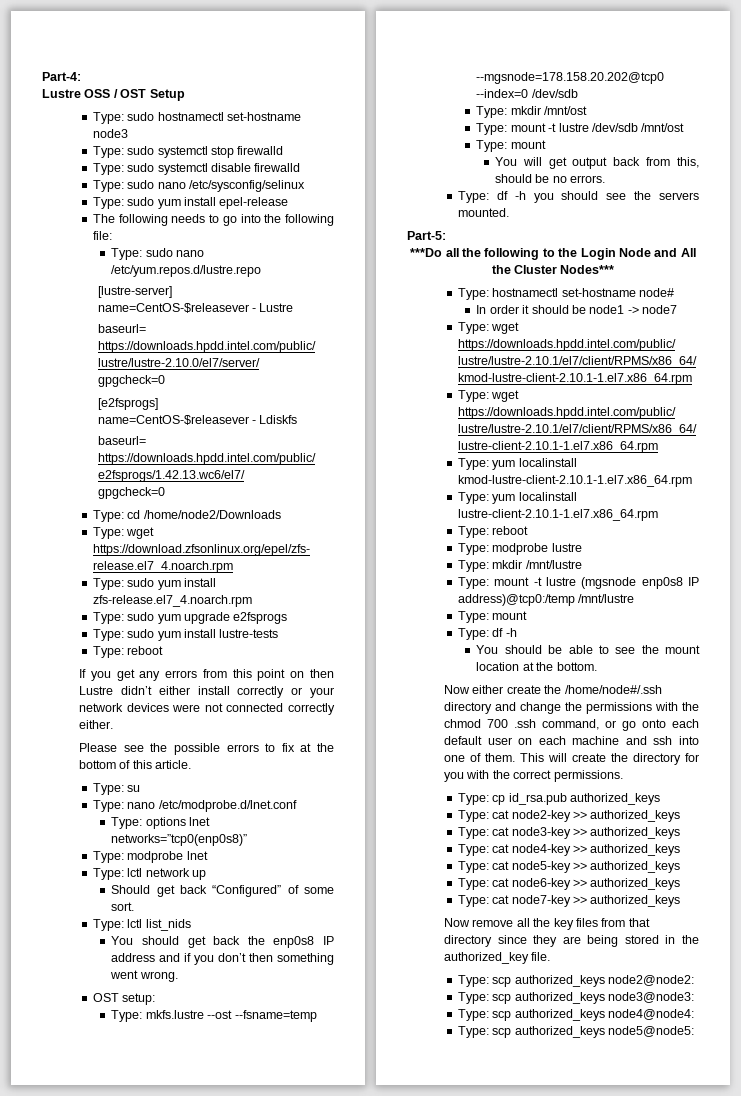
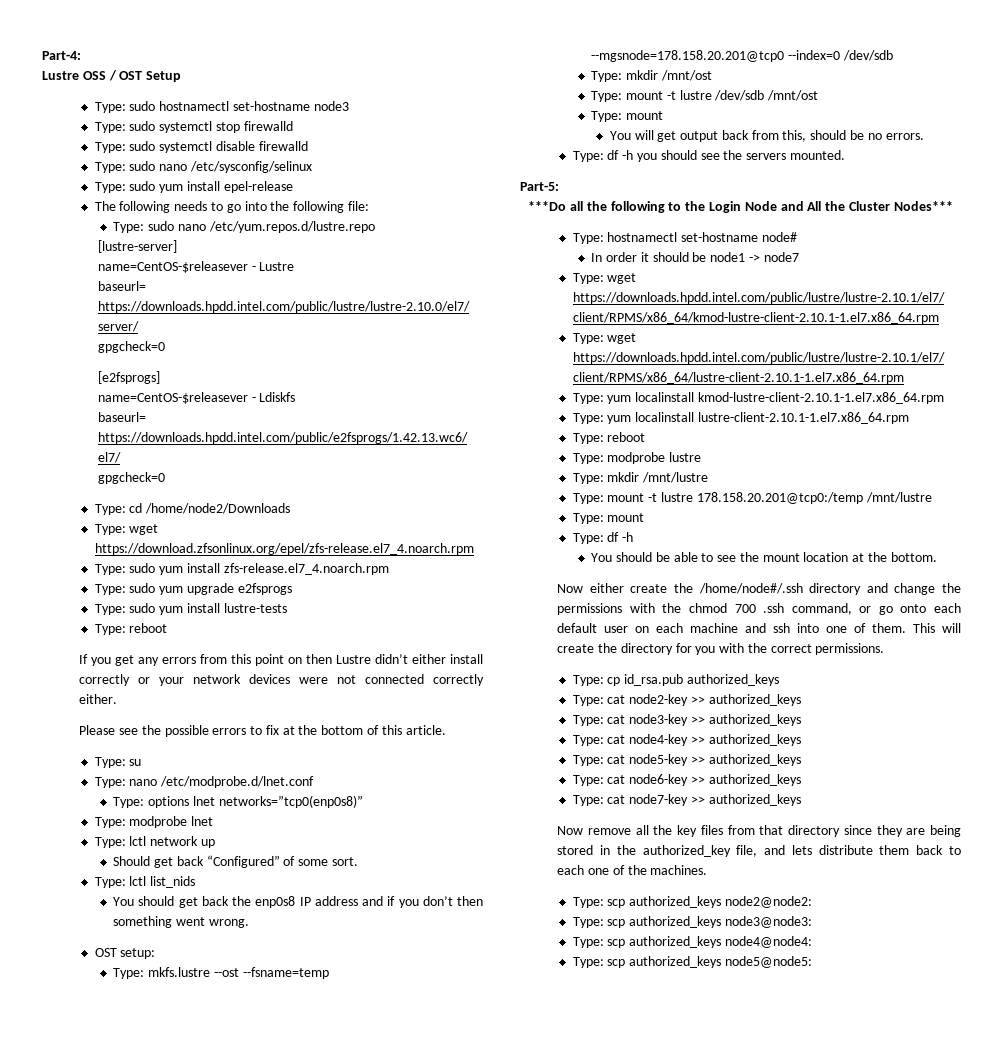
- Type: mkfs.lustre --ost --fsname=temp --mgsnode=178.158.20.202@tcp0 --index=0 /dev/sdb
+ Type: mkfs.lustre --ost --fsname=temp --mgsnode=178.158.20.201@tcp0 --index=0 /dev/sdb
- Type: mount -t lustre (mgsnode enp0s8 IP address)@tcp0:/temp /mnt/lustre
+ Type: mount -t lustre 178.158.20.201@tcp0:/temp /mnt/lustre
- Now remove all the key files from that directory since they are being stored in the authorized_key file.
+ Now remove all the key files from that directory since they are being stored in the authorized_key file, and lets distribute them back to each one of the machines.

